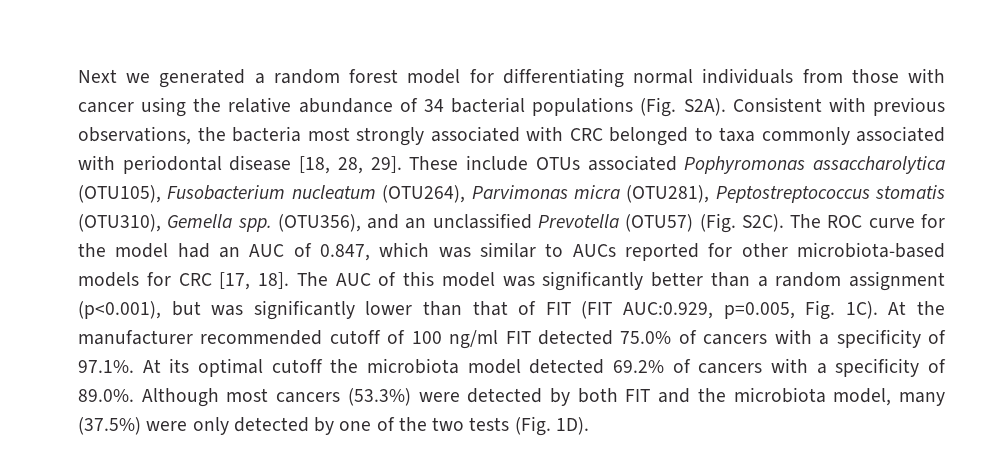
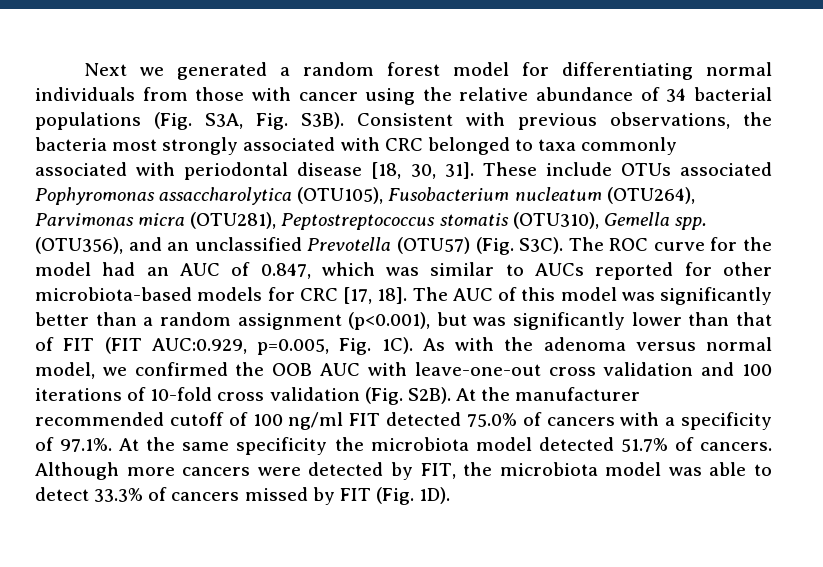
- Next we generated a random forest model for differentiating normal individuals from those with cancer using the relative abundance of 34 bacterial populations (Fig. S2A).
+ Next we generated a random forest model for differentiating normal individuals from those with cancer using the relative abundance of 34 bacterial populations (Fig. S3A, Fig. S3B).
- Consistent with previous observations, the bacteria most strongly associated with CRC belonged to taxa commonly associated with periodontal disease [18, 28, 29].
+ Consistent with previous observations, the bacteria most strongly associated with CRC belonged to taxa commonly associated with periodontal disease [18, 30, 31].
- (OTU356), and an unclassified Prevotella (OTU57) (Fig. S2C).
+ (OTU356), and an unclassified Prevotella (OTU57) (Fig. S3C).
+ As with the adenoma versus normal model, we confirmed the OOB AUC with leave-one-out cross validation and 100 iterations of 10-fold cross validation (Fig. S2B).
- At the manufacturer recommended cutoff of 100 ng/ml FIT detected 75.0% of cancers with a specificity of 97.1%. At its optimal cutoff the microbiota model detected 69.2% of cancers with a specificity of 89.0%. Although most cancers (53.3%) were detected by both FIT and the microbiota model, many (37.5%) were only detected by one of the two tests (Fig. 1D).
+ At the manufacturer recommended cutoff of 100 ng/ml FIT detected 75.0% of cancers with a specificity of 97.1%. At the same specificity the microbiota model detected 51.7% of cancers. Although more cancers were detected by FIT, the microbiota model was able to detect 33.3% of cancers missed by FIT (Fig. 1D).

